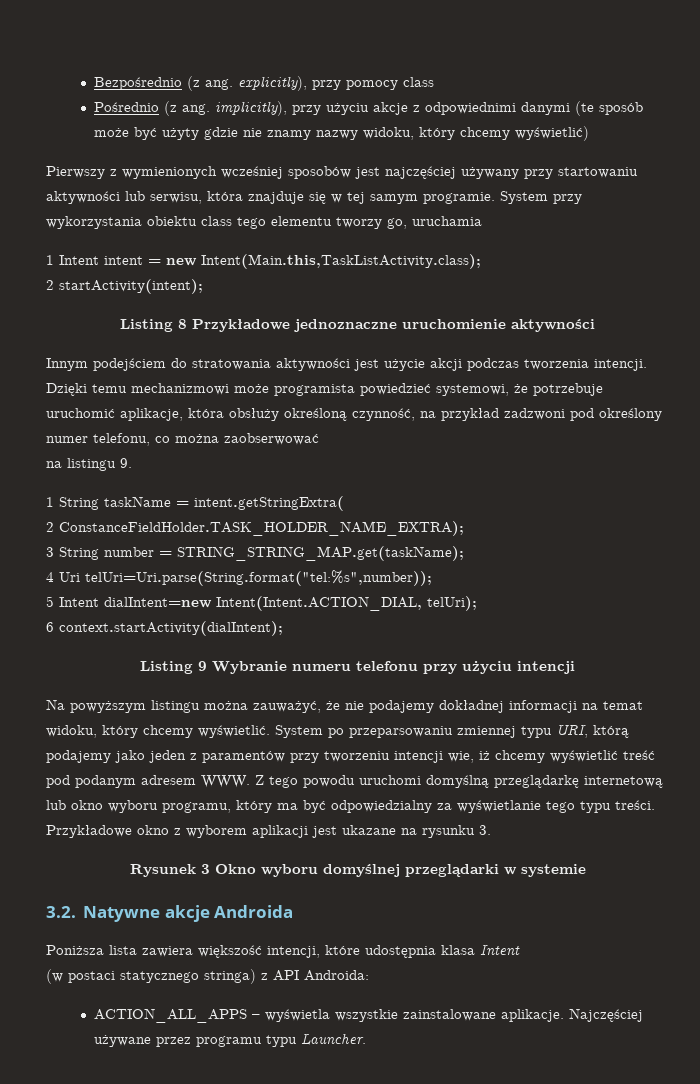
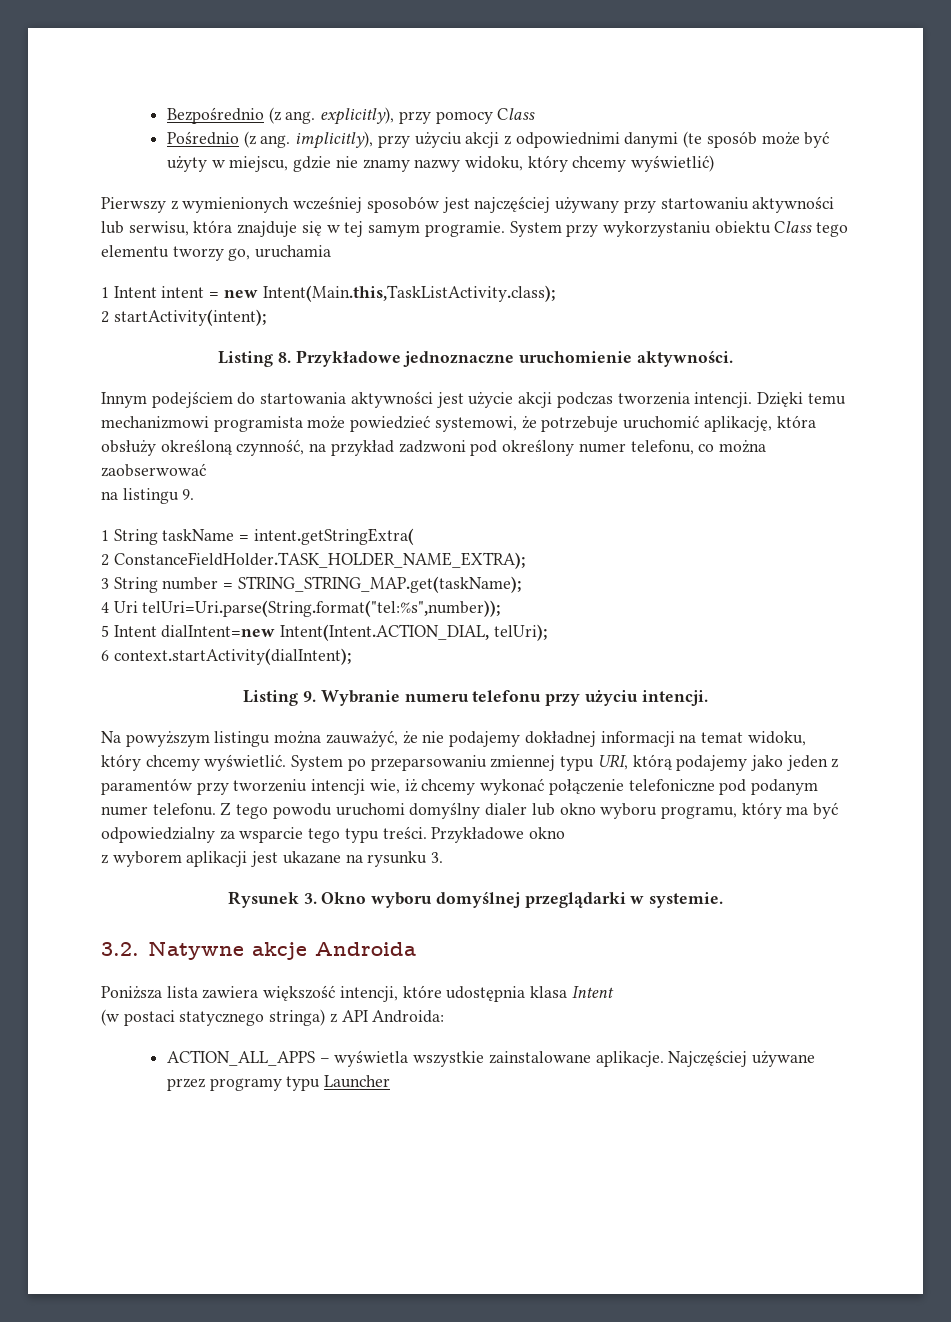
- Bezpośrednio (z ang. explicitly), przy pomocy class
+ Bezpośrednio (z ang. explicitly), przy pomocy Class
- Pośrednio (z ang. implicitly), przy użyciu akcje z odpowiednimi danymi (te sposób może być użyty gdzie nie znamy nazwy widoku, który chcemy wyświetlić)
+ Pośrednio (z ang. implicitly), przy użyciu akcji z odpowiednimi danymi (te sposób może być użyty w miejscu, gdzie nie znamy nazwy widoku, który chcemy wyświetlić)
- System przy wykorzystania obiektu class tego elementu tworzy go, uruchamia
+ System przy wykorzystaniu obiektu Class tego elementu tworzy go, uruchamia
- Listing 8 Przykładowe jednoznaczne uruchomienie aktywności
+ Listing 8. Przykładowe jednoznaczne uruchomienie aktywności.
- Innym podejściem do stratowania aktywności jest użycie akcji podczas tworzenia intencji.
+ Innym podejściem do startowania aktywności jest użycie akcji podczas tworzenia intencji.
- Dzięki temu mechanizmowi może programista powiedzieć systemowi, że potrzebuje uruchomić aplikacje, która obsłuży określoną czynność, na przykład zadzwoni pod określony numer telefonu, co można zaobserwować
+ Dzięki temu mechanizmowi programista może powiedzieć systemowi, że potrzebuje uruchomić aplikację, która obsłuży określoną czynność, na przykład zadzwoni pod określony numer telefonu, co można zaobserwować
- Listing 9 Wybranie numeru telefonu przy użyciu intencji
+ Listing 9. Wybranie numeru telefonu przy użyciu intencji.
- System po przeparsowaniu zmiennej typu URI, którą podajemy jako jeden z paramentów przy tworzeniu intencji wie, iż chcemy wyświetlić treść pod podanym adresem WWW. Z tego powodu uruchomi domyślną przeglądarkę internetową lub okno wyboru programu, który ma być odpowiedzialny za wyświetlanie tego typu treści.
+ System po przeparsowaniu zmiennej typu URI, którą podajemy jako jeden z paramentów przy tworzeniu intencji wie, iż chcemy wykonać połączenie telefoniczne pod podanym numer telefonu. Z tego powodu uruchomi domyślny dialer lub okno wyboru programu, który ma być odpowiedzialny za wsparcie tego typu treści.
- Przykładowe okno z wyborem aplikacji jest ukazane na rysunku 3.
+ Przykładowe okno
+ z wyborem aplikacji jest ukazane na rysunku 3.
- Rysunek 3 Okno wyboru domyślnej przeglądarki w systemie
+ Rysunek 3. Okno wyboru domyślnej przeglądarki w systemie.
- Najczęściej używane przez programu typu Launcher.
+ Najczęściej używane przez programy typu Launcher

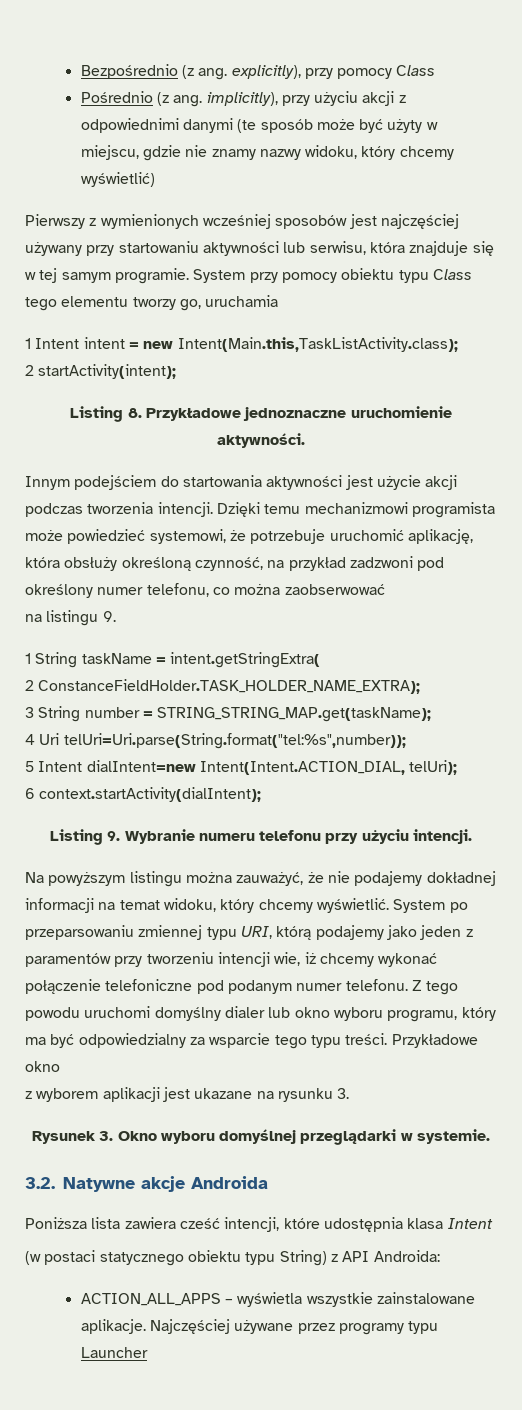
- System przy wykorzystaniu obiektu Class tego elementu tworzy go, uruchamia
+ System przy pomocy obiektu typu Class tego elementu tworzy go, uruchamia
- Poniższa lista zawiera większość intencji, które udostępnia klasa Intent
+ Poniższa lista zawiera cześć intencji, które udostępnia klasa Intent
- (w postaci statycznego stringa) z API Androida:
+ (w postaci statycznego obiektu typu String) z API Androida:

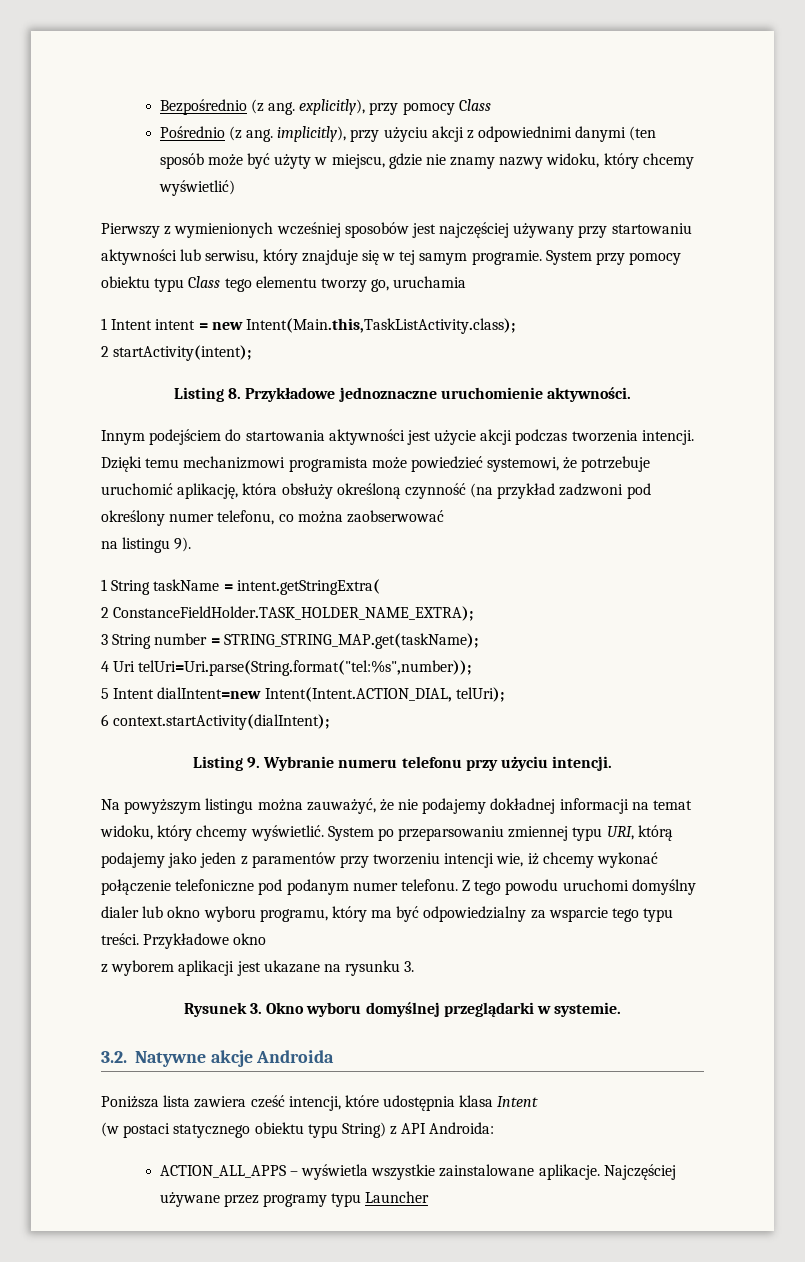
- Pośrednio (z ang. implicitly), przy użyciu akcji z odpowiednimi danymi (te sposób może być użyty w miejscu, gdzie nie znamy nazwy widoku, który chcemy wyświetlić)
+ Pośrednio (z ang. implicitly), przy użyciu akcji z odpowiednimi danymi (ten sposób może być użyty w miejscu, gdzie nie znamy nazwy widoku, który chcemy wyświetlić)
- Pierwszy z wymienionych wcześniej sposobów jest najczęściej używany przy startowaniu aktywności lub serwisu, która znajduje się w tej samym programie.
+ Pierwszy z wymienionych wcześniej sposobów jest najczęściej używany przy startowaniu aktywności lub serwisu, który znajduje się w tej samym programie.
- Dzięki temu mechanizmowi programista może powiedzieć systemowi, że potrzebuje uruchomić aplikację, która obsłuży określoną czynność, na przykład zadzwoni pod określony numer telefonu, co można zaobserwować
+ Dzięki temu mechanizmowi programista może powiedzieć systemowi, że potrzebuje uruchomić aplikację, która obsłuży określoną czynność (na przykład zadzwoni pod określony numer telefonu, co można zaobserwować
- na listingu 9.
+ na listingu 9).

